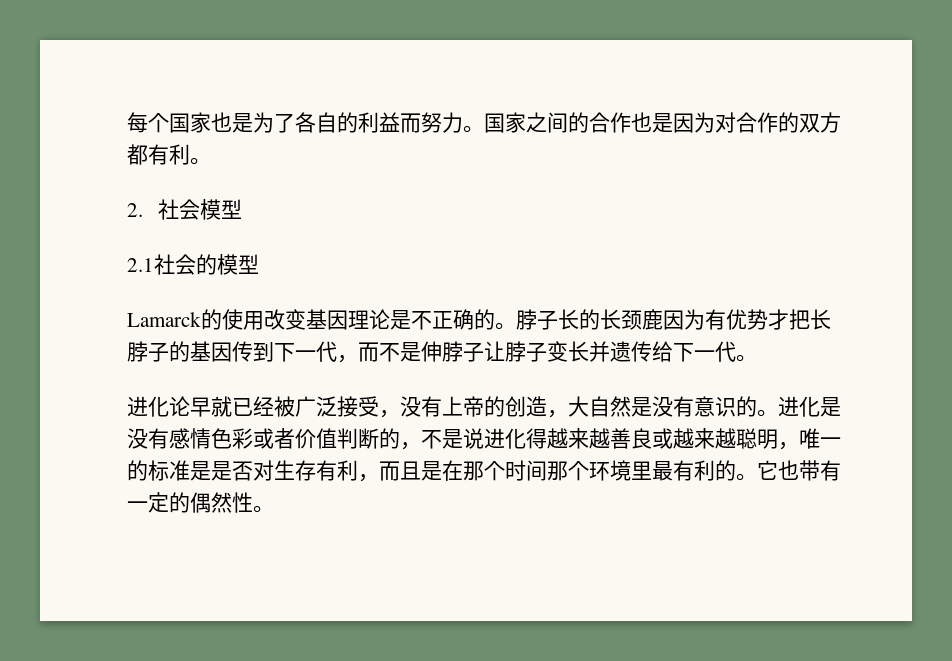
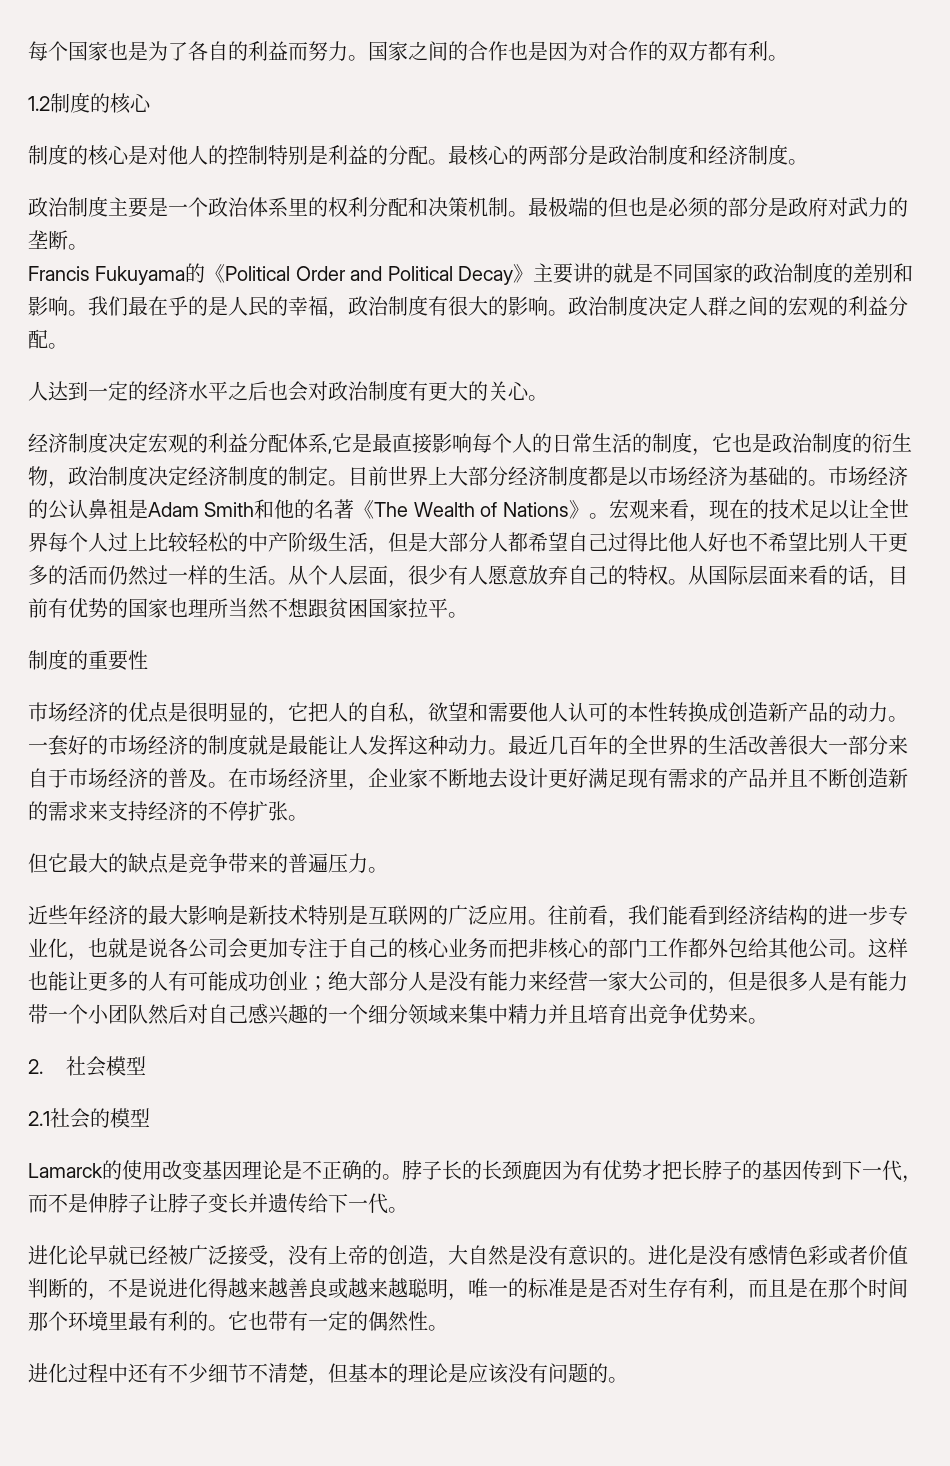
+ 1.2制度的核心
+ 制度的核心是对他人的控制特别是利益的分配。最核心的两部分是政治制度和经济制度。
+ 政治制度主要是一个政治体系里的权利分配和决策机制。最极端的但也是必须的部分是政府对武力的垄断。
+ Francis Fukuyama的《Political Order and Political Decay》主要讲的就是不同国家的政治制度的差别和影响。我们最在乎的是人民的幸福，政治制度有很大的影响。政治制度决定人群之间的宏观的利益分配。
+ 人达到一定的经济水平之后也会对政治制度有更大的关心。
+ 经济制度决定宏观的利益分配体系,它是最直接影响每个人的日常生活的制度，它也是政治制度的衍生物，政治制度决定经济制度的制定。目前世界上大部分经济制度都是以市场经济为基础的。市场经济的公认鼻祖是Adam Smith和他的名著《The Wealth of Nations》。宏观来看，现在的技术足以让全世界每个人过上比较轻松的中产阶级生活，但是大部分人都希望自己过得比他人好也不希望比别人干更多的活而仍然过一样的生活。从个人层面，很少有人愿意放弃自己的特权。从国际层面来看的话，目前有优势的国家也理所当然不想跟贫困国家拉平。
+ 制度的重要性
+ 市场经济的优点是很明显的，它把人的自私，欲望和需要他人认可的本性转换成创造新产品的动力。一套好的市场经济的制度就是最能让人发挥这种动力。最近几百年的全世界的生活改善很大一部分来自于市场经济的普及。在市场经济里，企业家不断地去设计更好满足现有需求的产品并且不断创造新的需求来支持经济的不停扩张。
+ 但它最大的缺点是竞争带来的普遍压力。
+ 近些年经济的最大影响是新技术特别是互联网的广泛应用。往前看，我们能看到经济结构的进一步专业化，也就是说各公司会更加专注于自己的核心业务而把非核心的部门工作都外包给其他公司。这样也能让更多的人有可能成功创业；绝大部分人是没有能力来经营一家大公司的，但是很多人是有能力带一个小团队然后对自己感兴趣的一个细分领域来集中精力并且培育出竞争优势来。
+ 进化过程中还有不少细节不清楚，但基本的理论是应该没有问题的。

